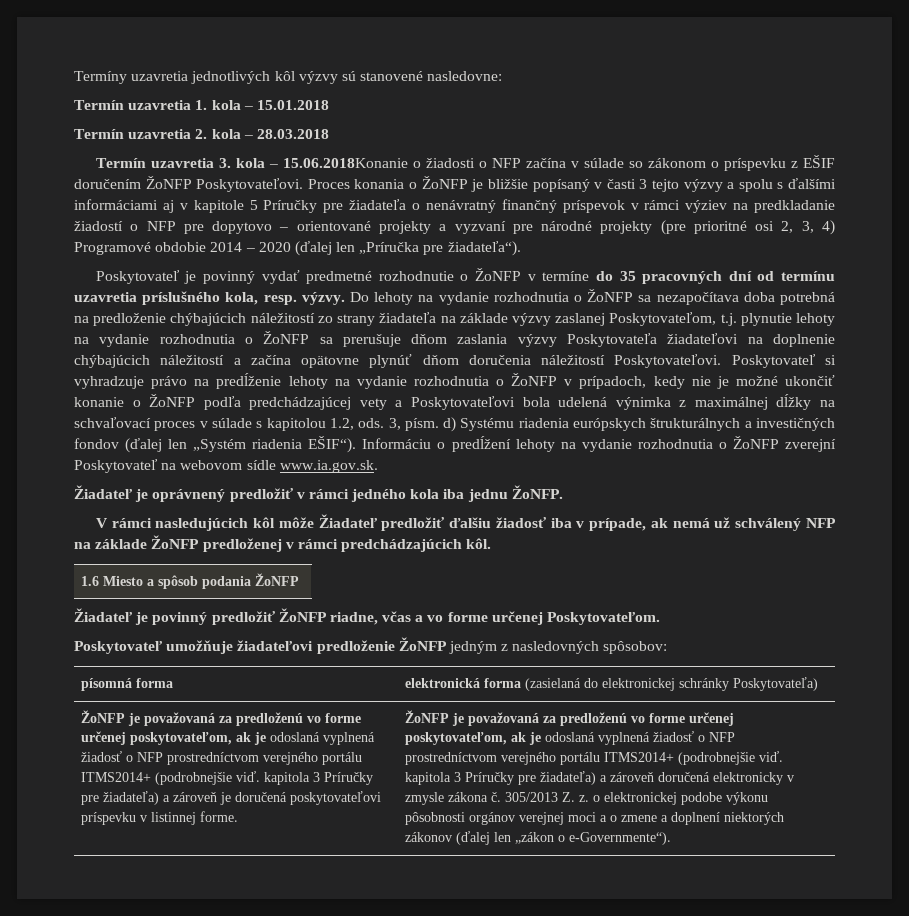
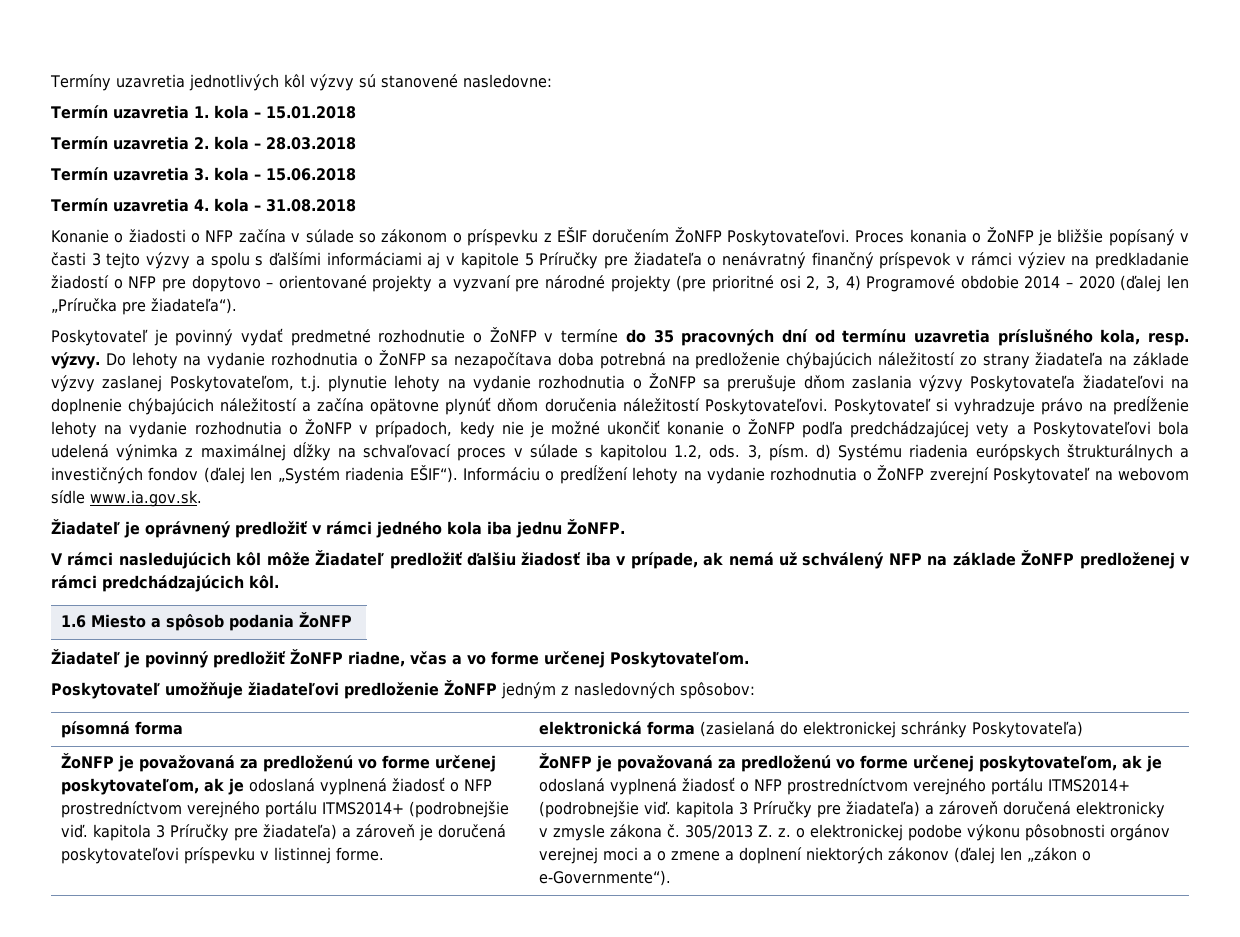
- Termín uzavretia 3. kola – 15.06.2018Konanie o žiadosti o NFP začína v súlade so zákonom o príspevku z EŠIF doručením ŽoNFP Poskytovateľovi.
+ Termín uzavretia 3. kola – 15.06.2018
+ Termín uzavretia 4. kola – 31.08.2018
+ Konanie o žiadosti o NFP začína v súlade so zákonom o príspevku z EŠIF doručením ŽoNFP Poskytovateľovi.

